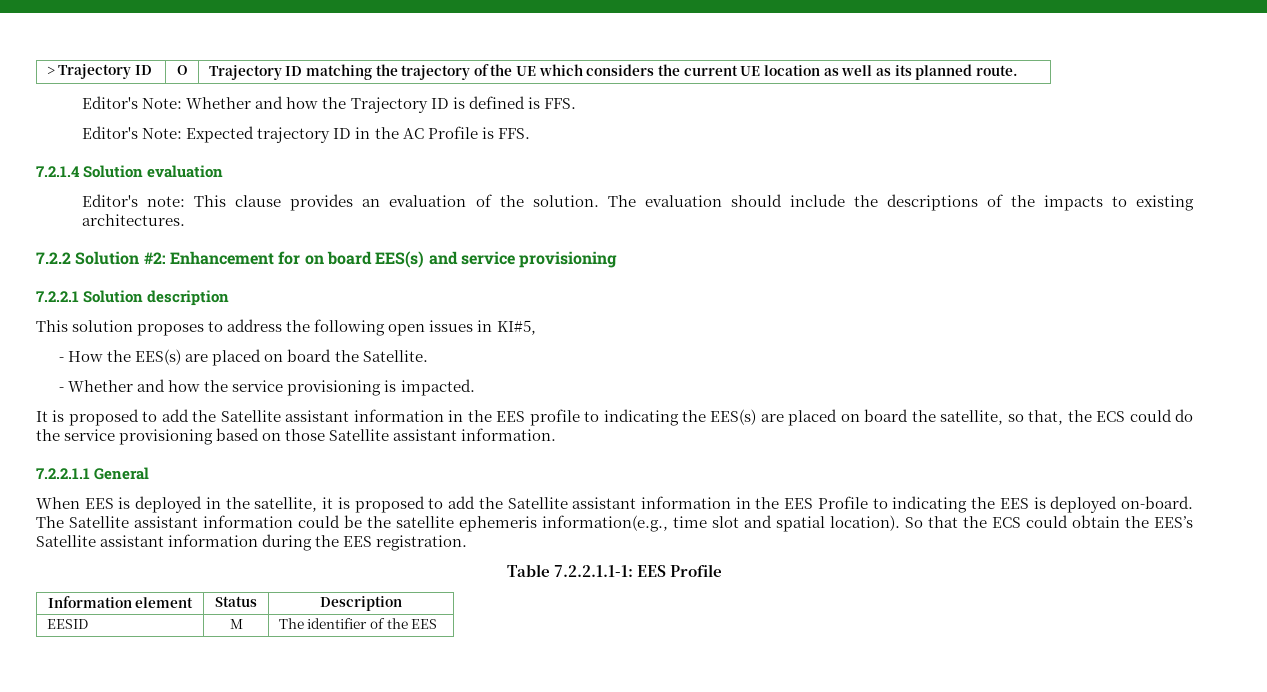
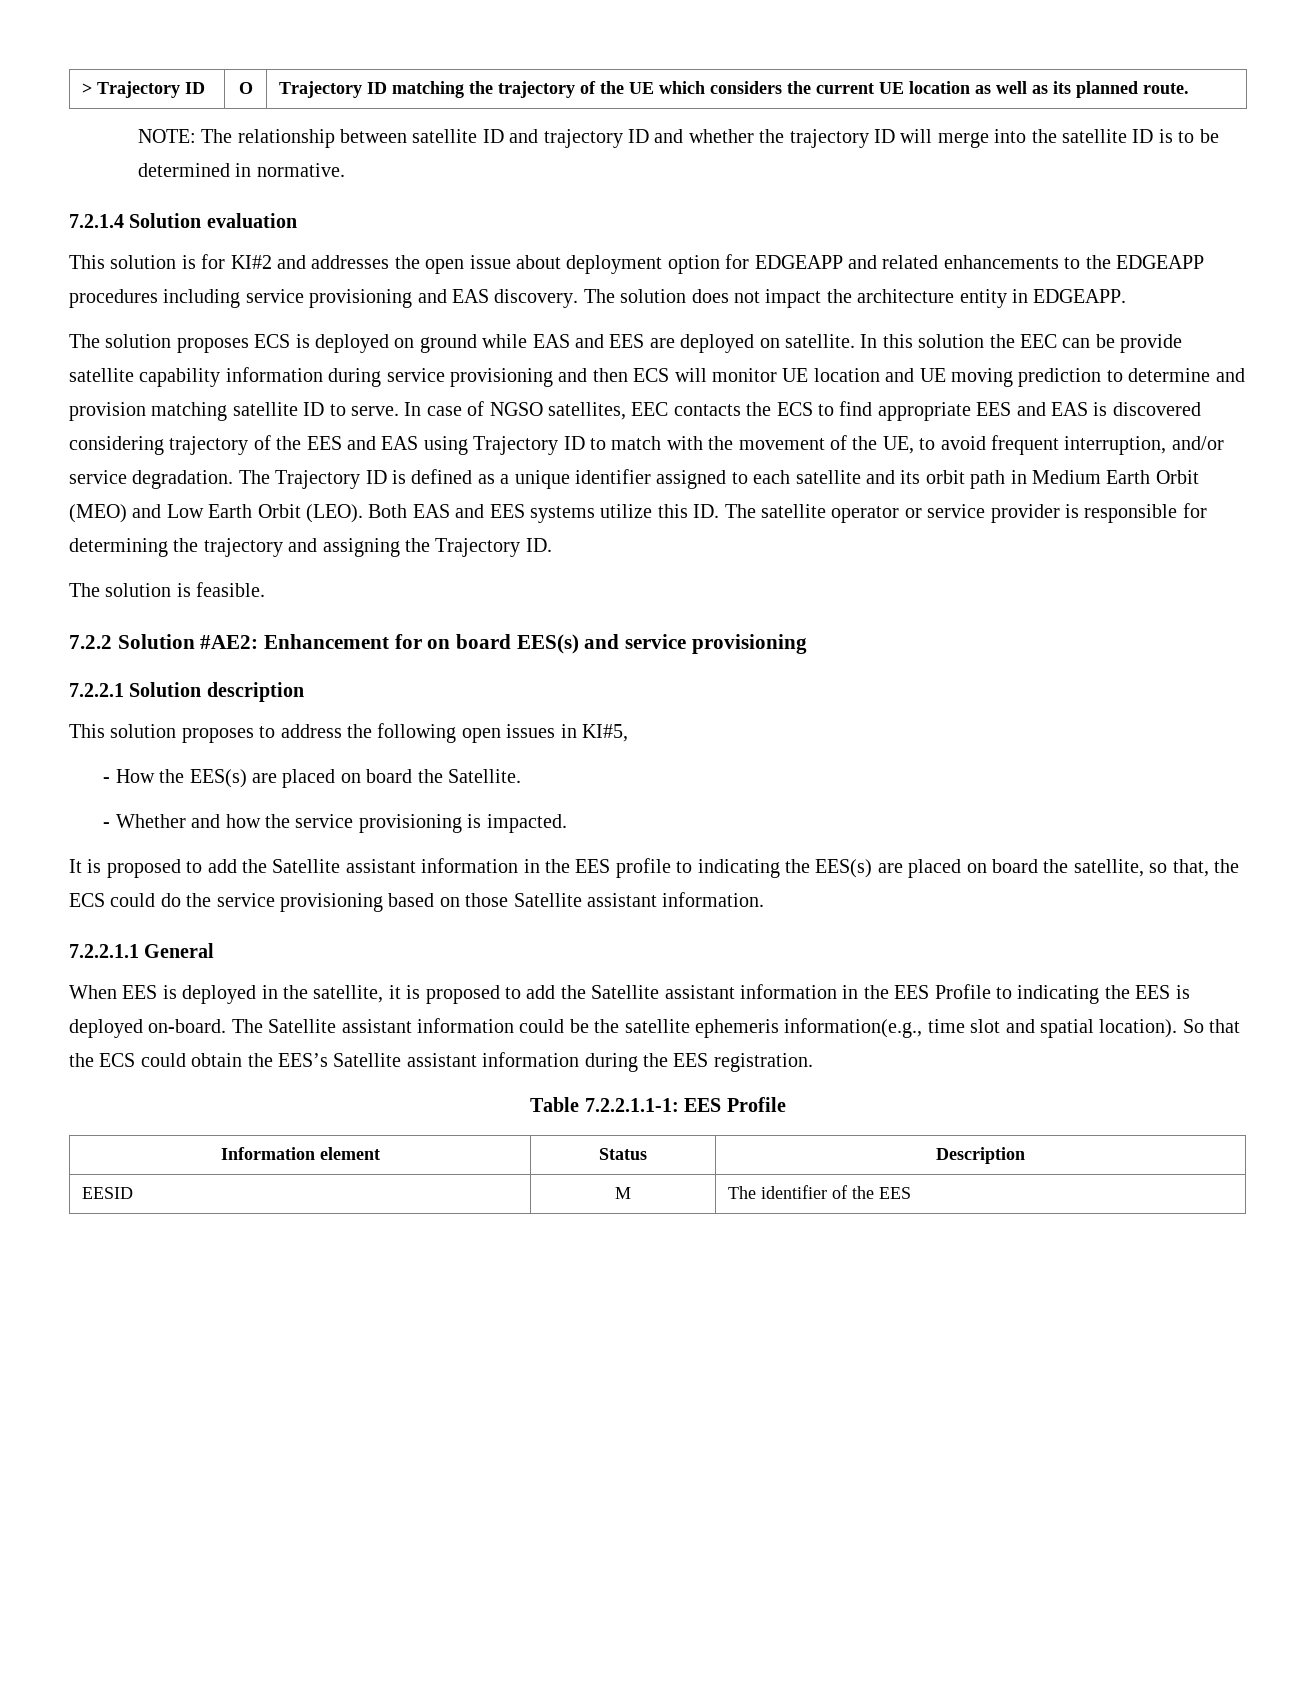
- Editor's Note: Whether and how the Trajectory ID is defined is FFS.
- Editor's Note: Expected trajectory ID in the AC Profile is FFS.
+ NOTE: The relationship between satellite ID and trajectory ID and whether the trajectory ID will merge into the satellite ID is to be determined in normative.
  7.2.1.4 Solution evaluation
- Editor's note: This clause provides an evaluation of the solution. The evaluation should include the descriptions of the impacts to existing architectures.
+ This solution is for KI#2 and addresses the open issue about deployment option for EDGEAPP and related enhancements to the EDGEAPP procedures including service provisioning and EAS discovery. The solution does not impact the architecture entity in EDGEAPP.
+ The solution proposes ECS is deployed on ground while EAS and EES are deployed on satellite. In this solution the EEC can be provide satellite capability information during service provisioning and then ECS will monitor UE location and UE moving prediction to determine and provision matching satellite ID to serve. In case of NGSO satellites, EEC contacts the ECS to find appropriate EES and EAS is discovered considering trajectory of the EES and EAS using Trajectory ID to match with the movement of the UE, to avoid frequent interruption, and/or service degradation. The Trajectory ID is defined as a unique identifier assigned to each satellite and its orbit path in Medium Earth Orbit (MEO) and Low Earth Orbit (LEO). Both EAS and EES systems utilize this ID. The satellite operator or service provider is responsible for determining the trajectory and assigning the Trajectory ID.
+ The solution is feasible.
- 7.2.2 Solution #2: Enhancement for on board EES(s) and service provisioning
+ 7.2.2 Solution #AE2: Enhancement for on board EES(s) and service provisioning

